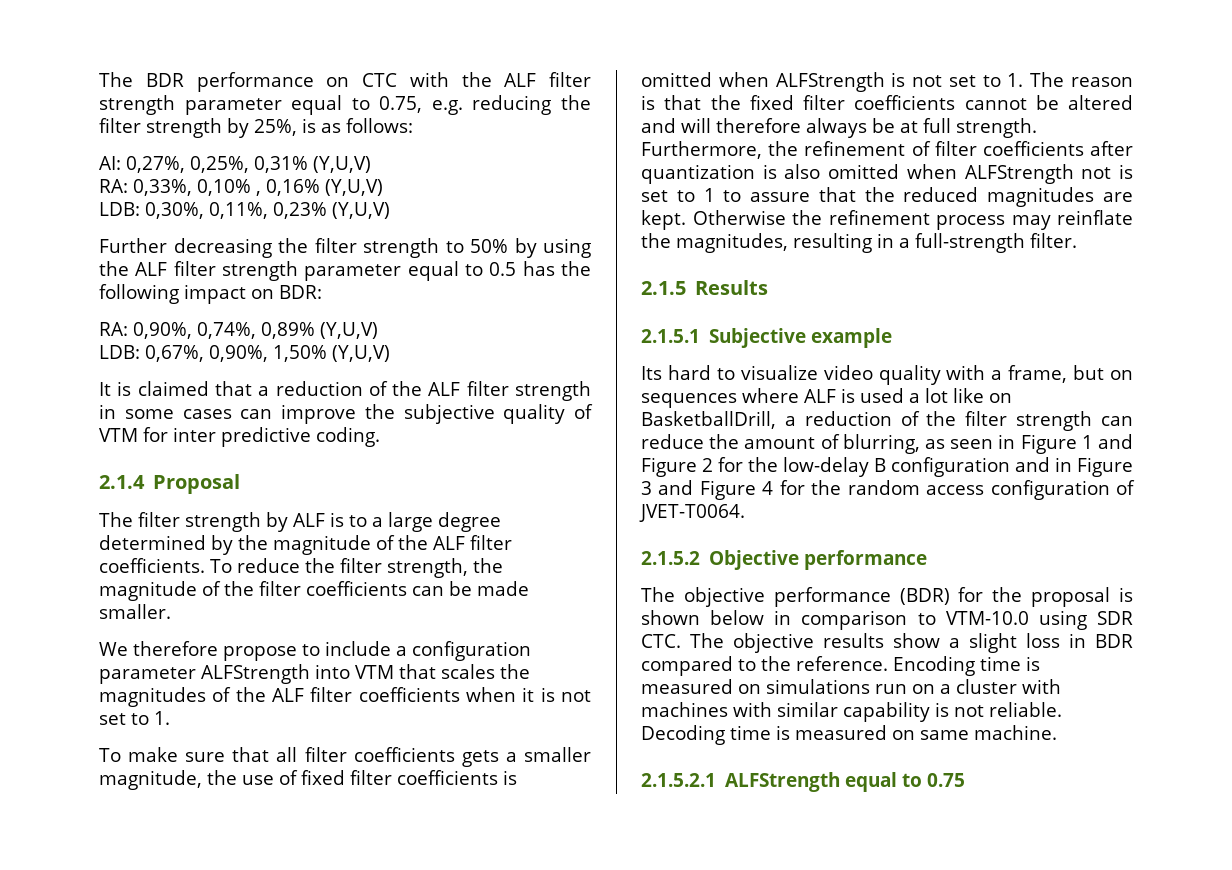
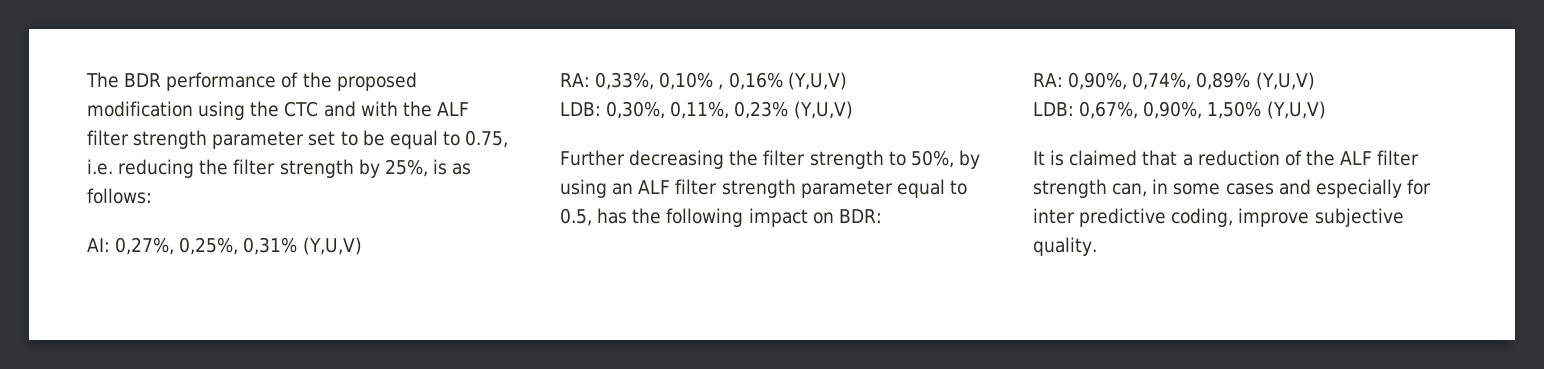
- The BDR performance on CTC with the ALF filter strength parameter equal to 0.75, e.g. reducing the filter strength by 25%, is as follows:
+ The BDR performance of the proposed modification using the CTC and with the ALF filter strength parameter set to be equal to 0.75, i.e. reducing the filter strength by 25%, is as follows:
- Further decreasing the filter strength to 50% by using the ALF filter strength parameter equal to 0.5 has the following impact on BDR:
+ Further decreasing the filter strength to 50%, by using an ALF filter strength parameter equal to 0.5, has the following impact on BDR:
- It is claimed that a reduction of the ALF filter strength in some cases can improve the subjective quality of VTM for inter predictive coding.
- 2.1.4 Proposal
- The filter strength by ALF is to a large degree determined by the magnitude of the ALF filter coefficients. To reduce the filter strength, the magnitude of the filter coefficients can be made smaller.
- We therefore propose to include a configuration parameter ALFStrength into VTM that scales the magnitudes of the ALF filter coefficients when it is not set to 1.
- To make sure that all filter coefficients gets a smaller magnitude, the use of fixed filter coefficients is omitted when ALFStrength is not set to 1. The reason is that the fixed filter coefficients cannot be altered and will therefore always be at full strength. Furthermore, the refinement of filter coefficients after quantization is also omitted when ALFStrength not is set to 1 to assure that the reduced magnitudes are kept. Otherwise the refinement process may reinflate the magnitudes, resulting in a full-strength filter.
- 2.1.5 Results
- 2.1.5.1 Subjective example
- Its hard to visualize video quality with a frame, but on sequences where ALF is used a lot like on BasketballDrill, a reduction of the filter strength can reduce the amount of blurring, as seen in Figure 1 and Figure 2 for the low-delay B configuration and in Figure 3 and Figure 4 for the random access configuration of JVET-T0064.
- 2.1.5.2 Objective performance
- The objective performance (BDR) for the proposal is shown below in comparison to VTM-10.0 using SDR CTC. The objective results show a slight loss in BDR compared to the reference. Encoding time is measured on simulations run on a cluster with machines with similar capability is not reliable. Decoding time is measured on same machine.
- 2.1.5.2.1 ALFStrength equal to 0.75
+ It is claimed that a reduction of the ALF filter strength can, in some cases and especially for inter predictive coding, improve subjective quality.

